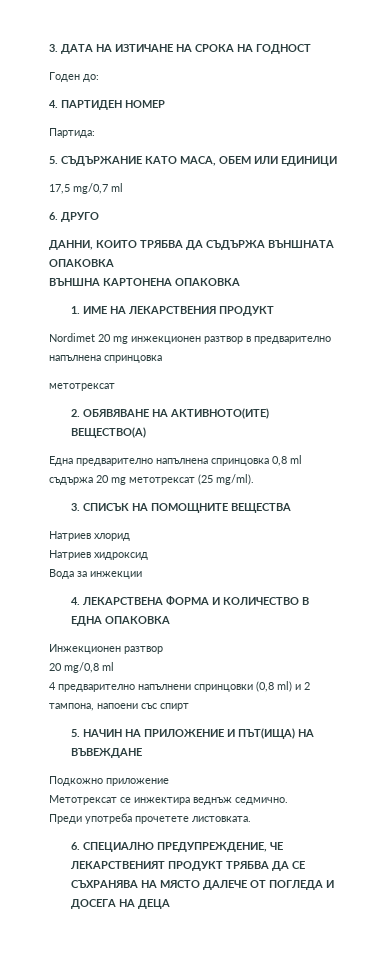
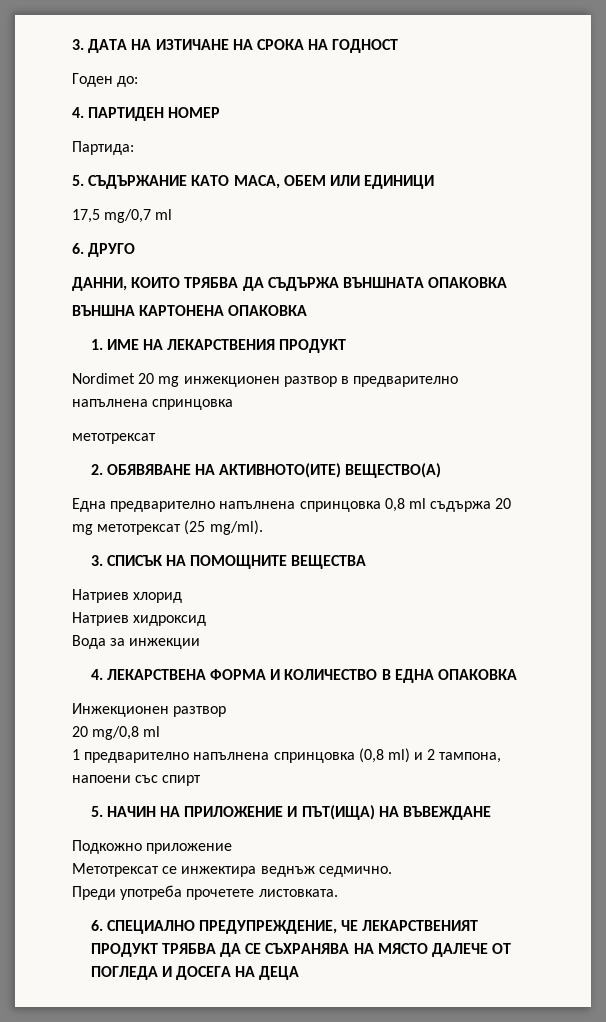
- 4 предварително напълнени спринцовки (0,8 ml) и 2 тампона, напоени със спирт
+ 1 предварително напълнена спринцовка (0,8 ml) и 2 тампона, напоени със спирт

